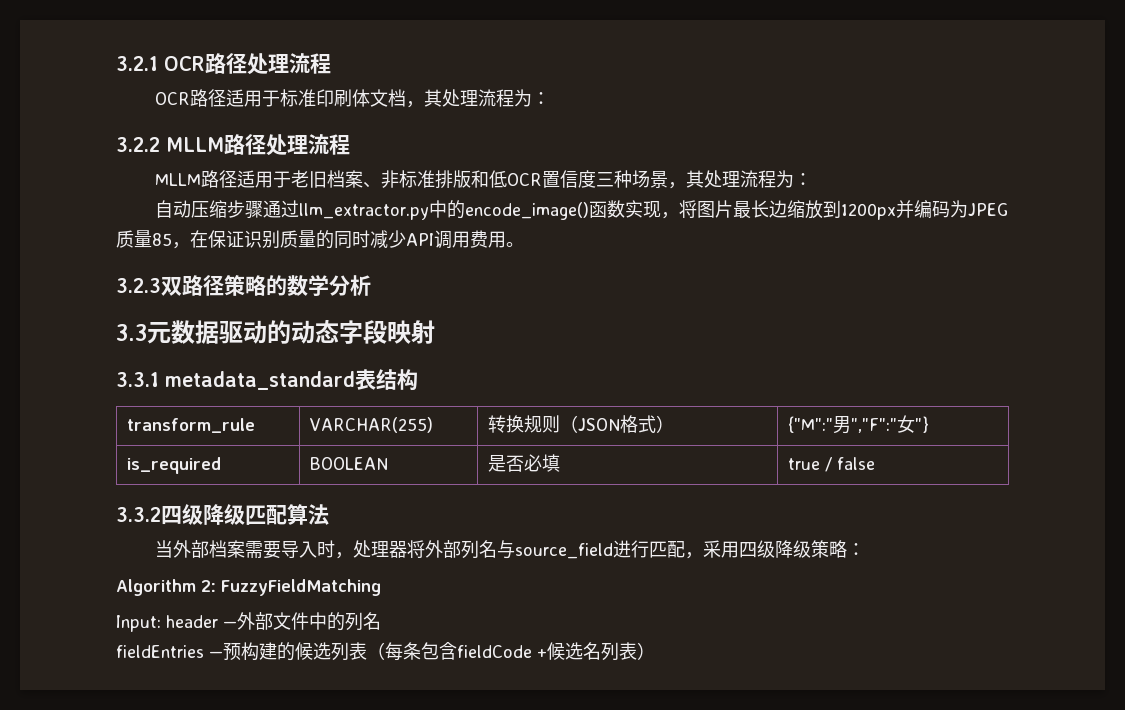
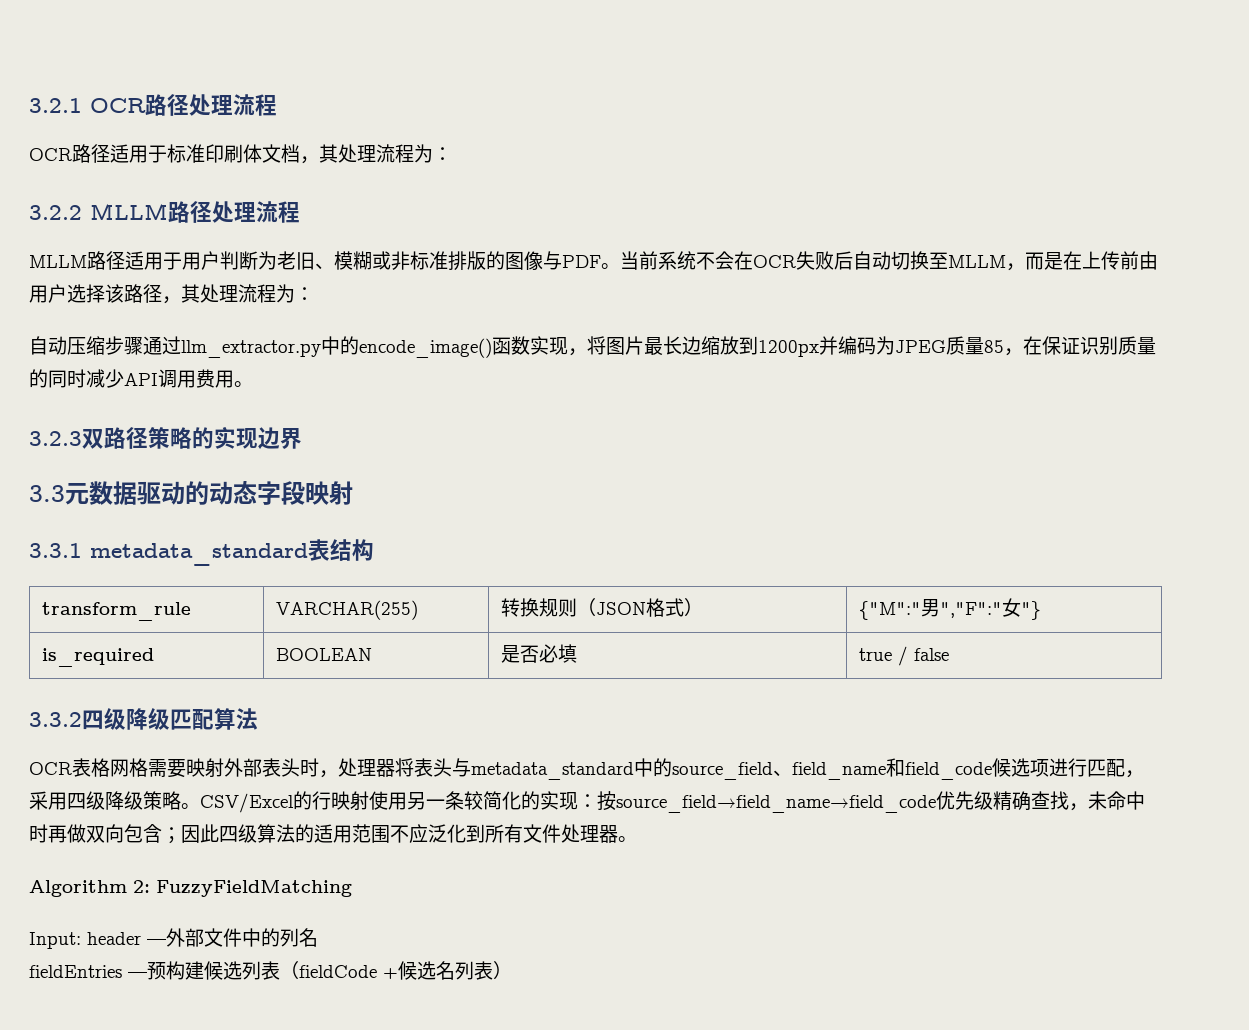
- MLLM路径适用于老旧档案、非标准排版和低OCR置信度三种场景，其处理流程为：
+ MLLM路径适用于用户判断为老旧、模糊或非标准排版的图像与PDF。当前系统不会在OCR失败后自动切换至MLLM，而是在上传前由用户选择该路径，其处理流程为：
- 3.2.3双路径策略的数学分析
+ 3.2.3双路径策略的实现边界
- 当外部档案需要导入时，处理器将外部列名与source_field进行匹配，采用四级降级策略：
+ OCR表格网格需要映射外部表头时，处理器将表头与metadata_standard中的source_field、field_name和field_code候选项进行匹配，采用四级降级策略。CSV/Excel的行映射使用另一条较简化的实现：按source_field→field_name→field_code优先级精确查找，未命中时再做双向包含；因此四级算法的适用范围不应泛化到所有文件处理器。
- fieldEntries —预构建的候选列表（每条包含fieldCode +候选名列表）
+ fieldEntries —预构建候选列表（fieldCode +候选名列表）

